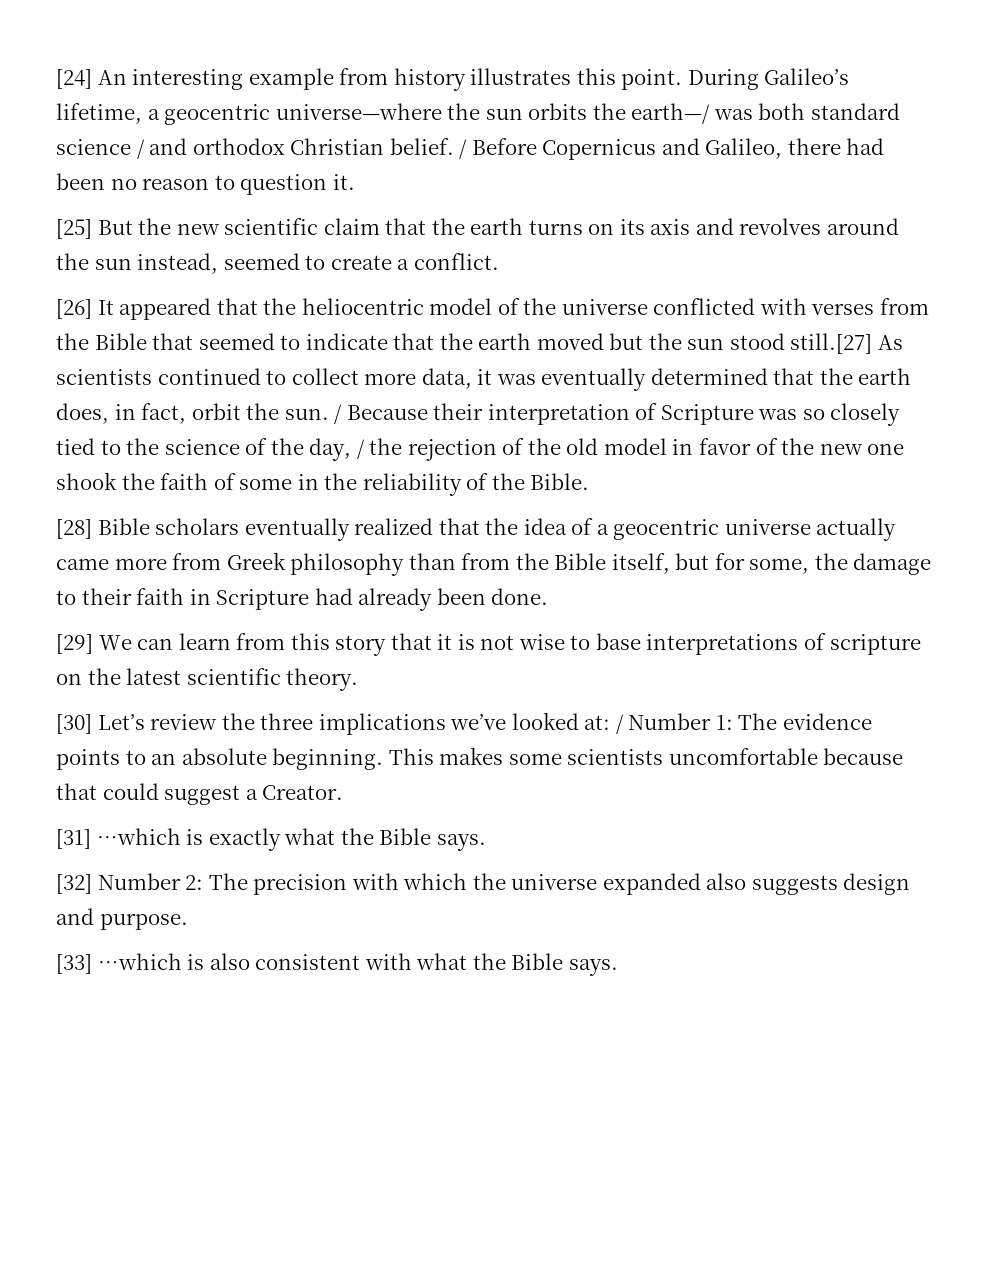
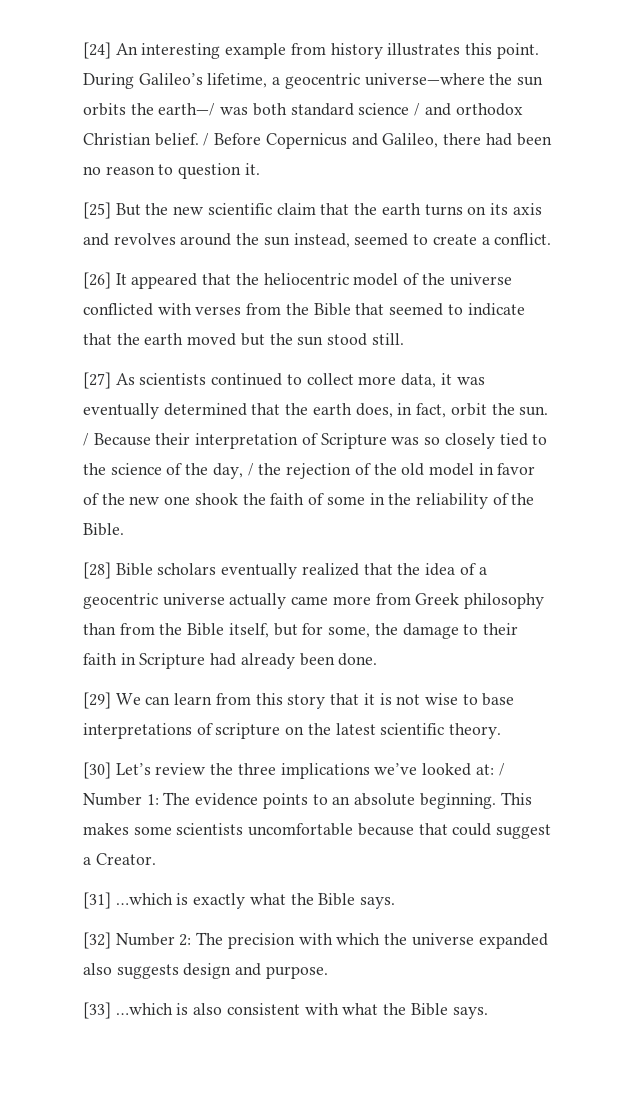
- [26] It appeared that the heliocentric model of the universe conflicted with verses from the Bible that seemed to indicate that the earth moved but the sun stood still.[27] As scientists continued to collect more data, it was eventually determined that the earth does, in fact, orbit the sun.
+ [26] It appeared that the heliocentric model of the universe conflicted with verses from the Bible that seemed to indicate that the earth moved but the sun stood still.
+ [27] As scientists continued to collect more data, it was eventually determined that the earth does, in fact, orbit the sun.

